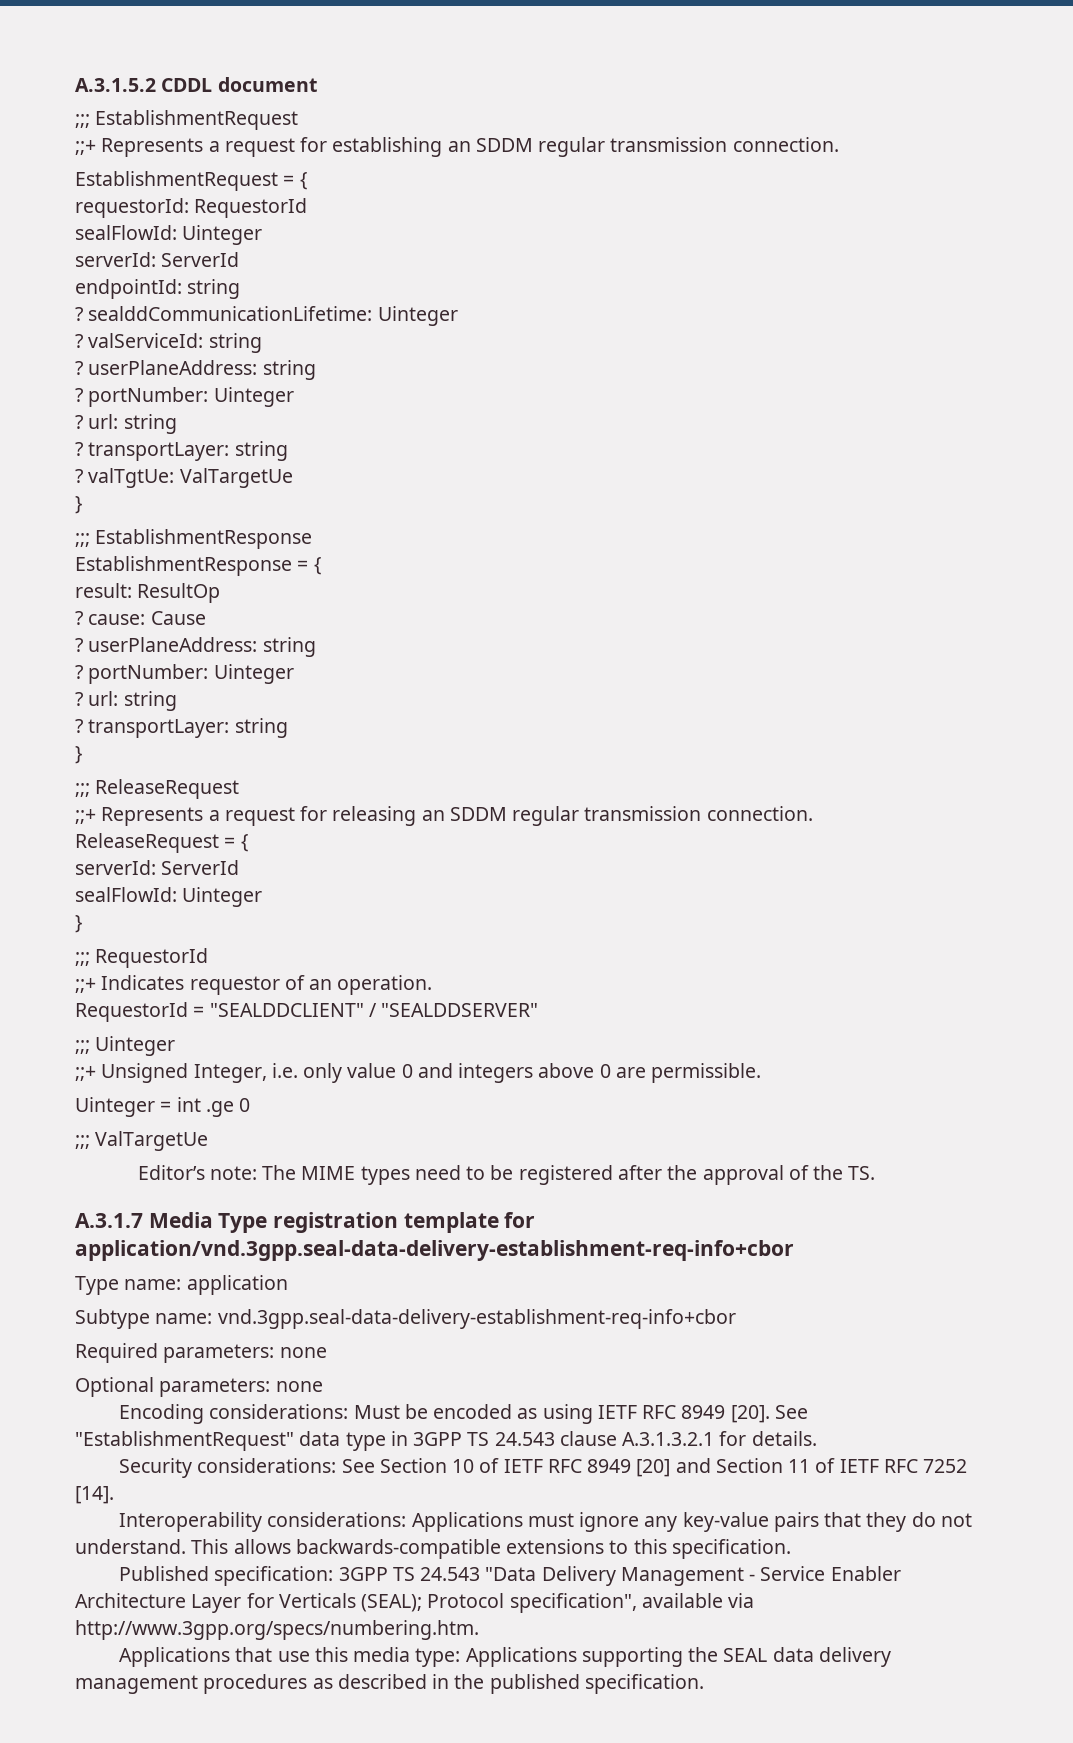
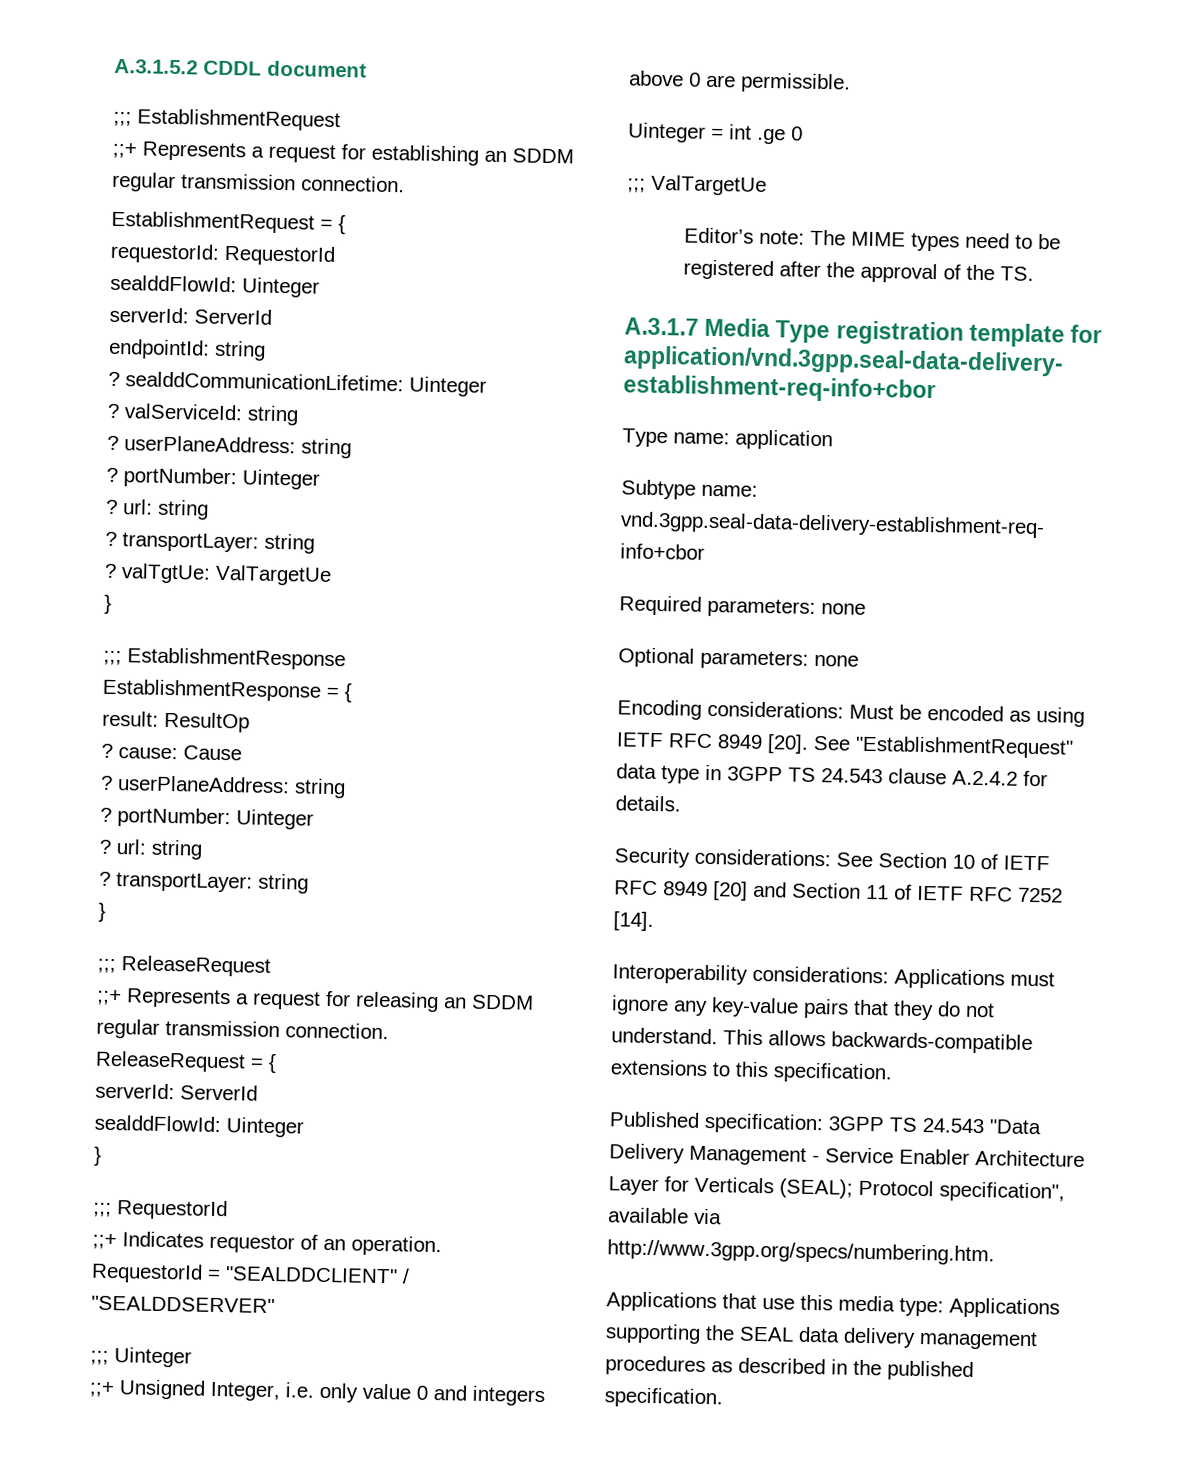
  requestorId: RequestorId
- sealFlowId: Uinteger
+ sealddFlowId: Uinteger
  ReleaseRequest = {
  serverId: ServerId
- sealFlowId: Uinteger
+ sealddFlowId: Uinteger
- See "EstablishmentRequest" data type in 3GPP TS 24.543 clause A.3.1.3.2.1 for details.
+ See "EstablishmentRequest" data type in 3GPP TS 24.543 clause A.2.4.2 for details.

